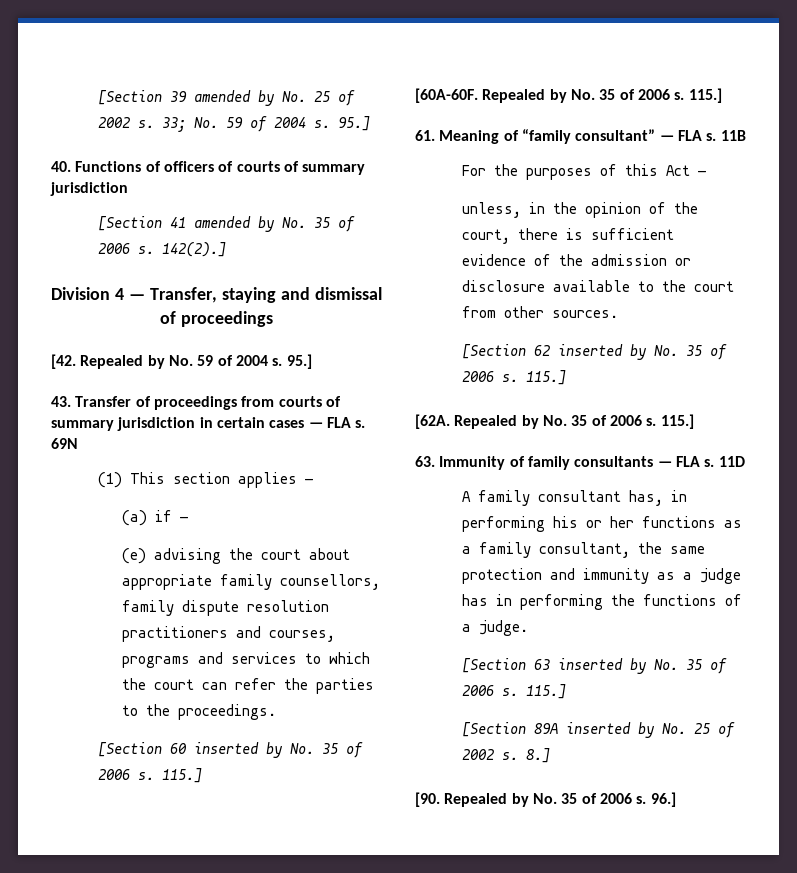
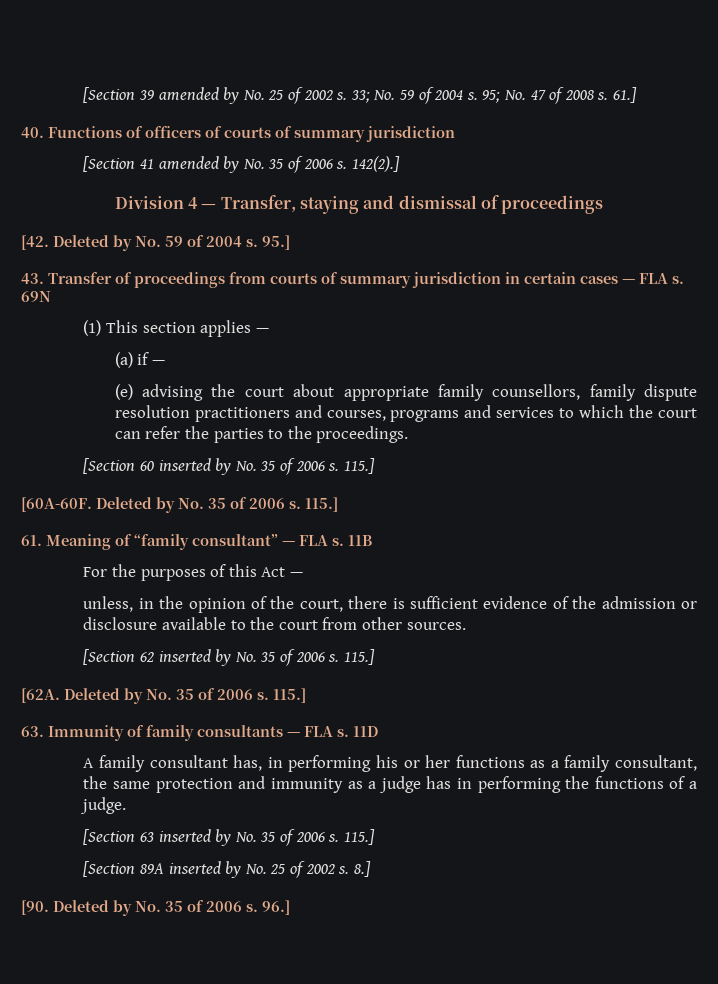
- 33; No. 59 of 2004 s. 95.]
+ 33; No. 59 of 2004 s. 95; No. 47 of 2008 s. 61.]
- [42. Repealed by No. 59 of 2004 s.
+ [42. Deleted by No. 59 of 2004 s.
- [60A-60F. Repealed by No. 35 of 2006 s.
+ [60A-60F. Deleted by No. 35 of 2006 s.
- [62A. Repealed by No. 35 of 2006 s.
+ [62A. Deleted by No. 35 of 2006 s.
- [90. Repealed by No. 35 of 2006 s.
+ [90. Deleted by No. 35 of 2006 s.

